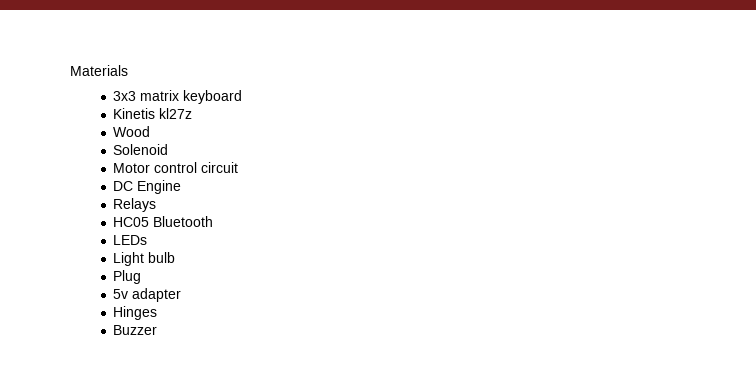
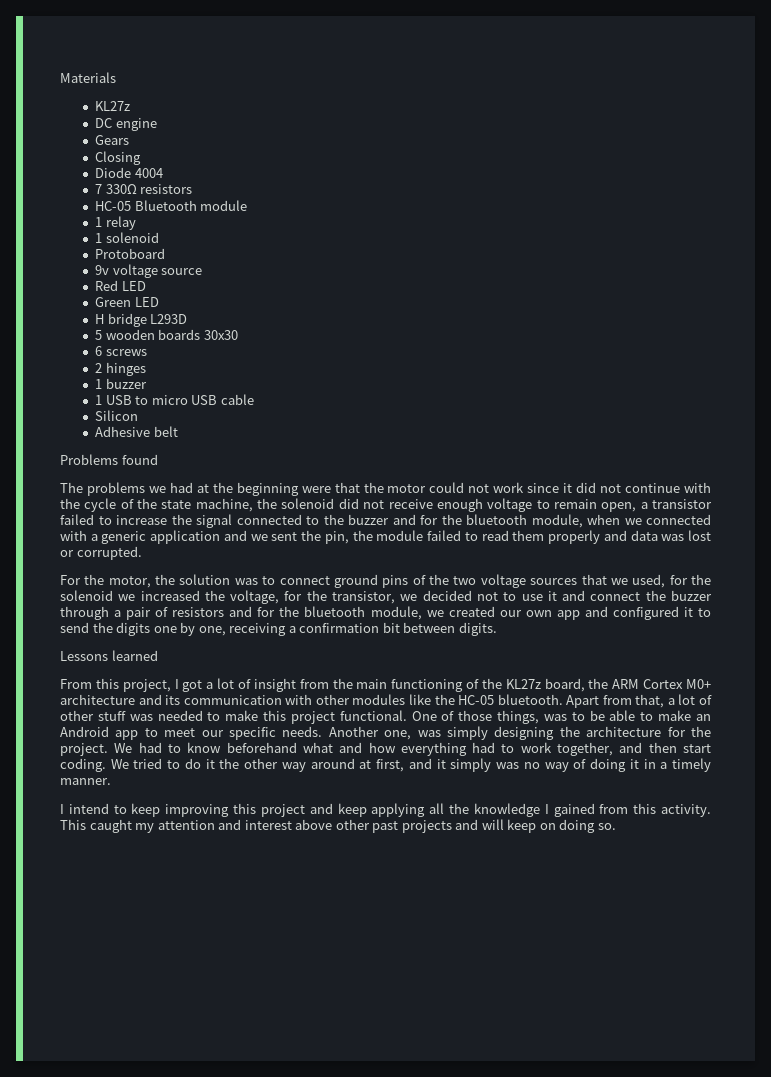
  Materials
- 3x3 matrix keyboard
- Kinetis kl27z
- Wood
- Solenoid
- Motor control circuit
- DC Engine
- Relays
- HC05 Bluetooth
- LEDs
- Light bulb
- Plug
- 5v adapter
- Hinges
- Buzzer
+ KL27z
+ DC engine
+ Gears
+ Closing
+ Diode 4004
+ 7 330Ω resistors
+ HC-05 Bluetooth module
+ 1 relay
+ 1 solenoid
+ Protoboard
+ 9v voltage source
+ Red LED
+ Green LED
+ H bridge L293D
+ 5 wooden boards 30x30
+ 6 screws
+ 2 hinges
+ 1 buzzer
+ 1 USB to micro USB cable
+ Silicon
+ Adhesive belt
+ Problems found
+ The problems we had at the beginning were that the motor could not work since it did not continue with the cycle of the state machine, the solenoid did not receive enough voltage to remain open, a transistor failed to increase the signal connected to the buzzer and for the bluetooth module, when we connected with a generic application and we sent the pin, the module failed to read them properly and data was lost or corrupted.
+ For the motor, the solution was to connect ground pins of the two voltage sources that we used, for the solenoid we increased the voltage, for the transistor, we decided not to use it and connect the buzzer through a pair of resistors and for the bluetooth module, we created our own app and configured it to send the digits one by one, receiving a confirmation bit between digits.
+ Lessons learned
+ From this project, I got a lot of insight from the main functioning of the KL27z board, the ARM Cortex M0+ architecture and its communication with other modules like the HC-05 bluetooth. Apart from that, a lot of other stuff was needed to make this project functional. One of those things, was to be able to make an Android app to meet our specific needs. Another one, was simply designing the architecture for the project. We had to know beforehand what and how everything had to work together, and then start coding. We tried to do it the other way around at first, and it simply was no way of doing it in a timely manner.
+ I intend to keep improving this project and keep applying all the knowledge I gained from this activity. This caught my attention and interest above other past projects and will keep on doing so.

